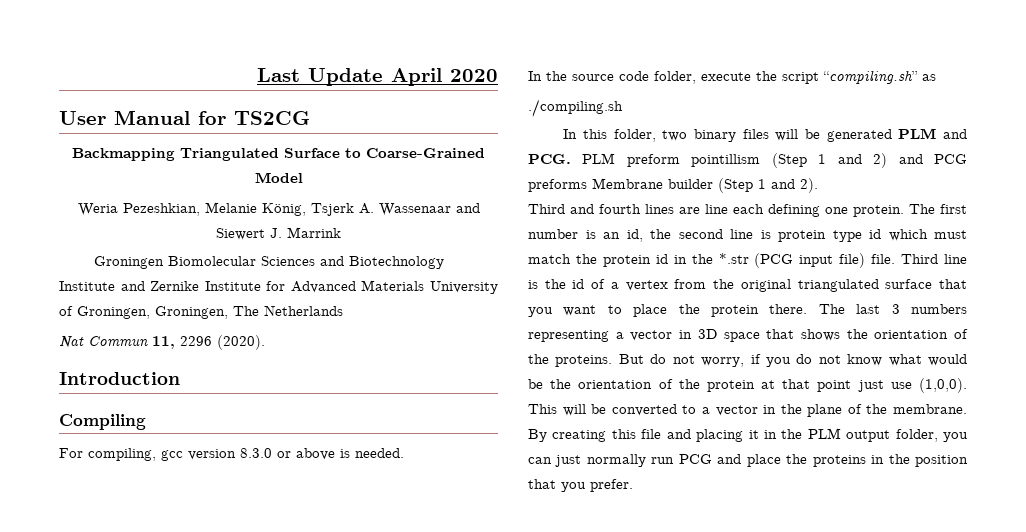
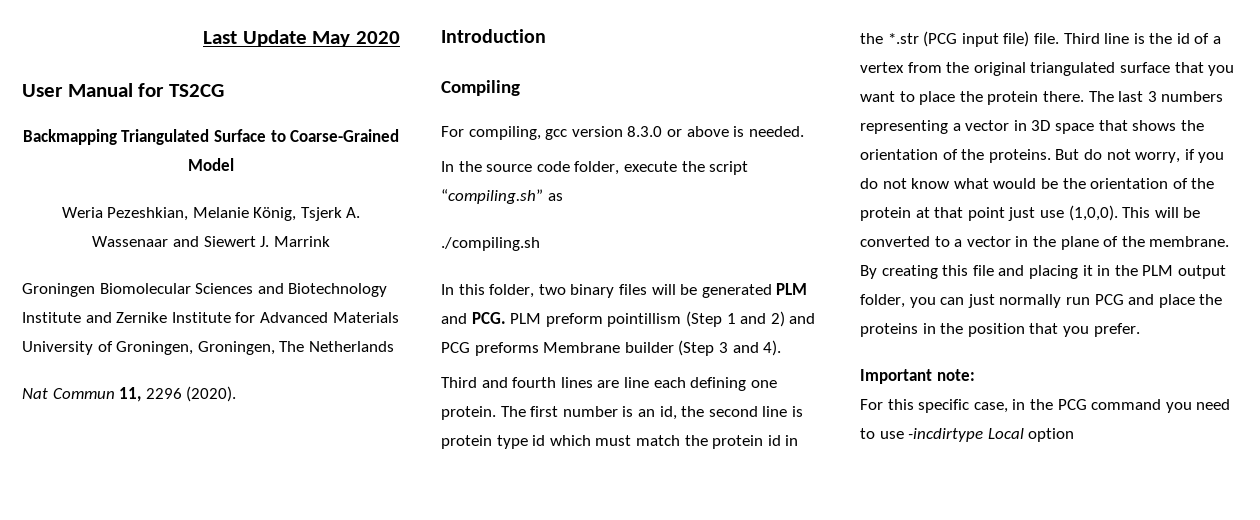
- Last Update April 2020
+ Last Update May 2020
- In this folder, two binary files will be generated PLM and PCG. PLM preform pointillism (Step 1 and 2) and PCG preforms Membrane builder (Step 1 and 2).
+ In this folder, two binary files will be generated PLM and PCG. PLM preform pointillism (Step 1 and 2) and PCG preforms Membrane builder (Step 3 and 4).
+ Important note:
+ For this specific case, in the PCG command you need to use -incdirtype Local option

